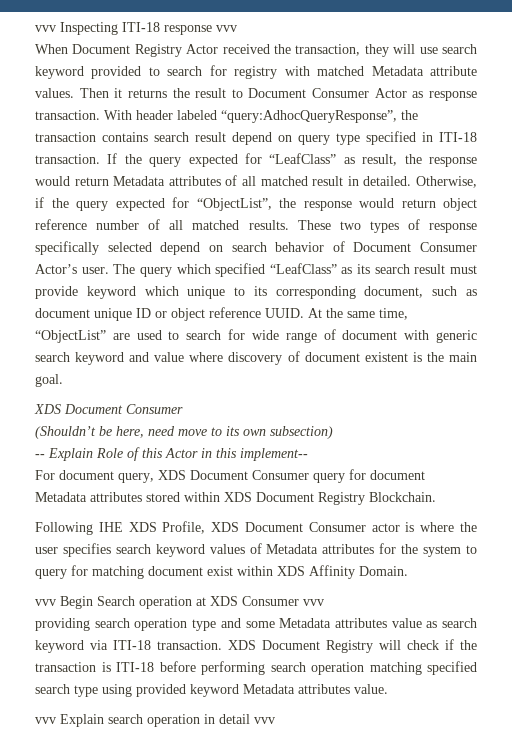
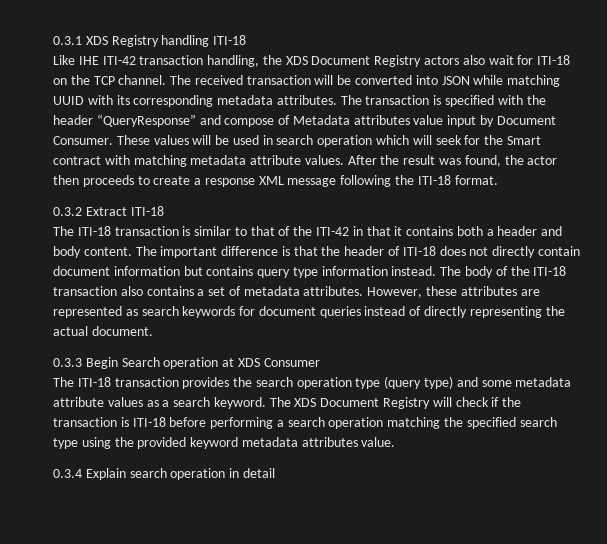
- vvv Inspecting ITI-18 response vvv
- When Document Registry Actor received the transaction, they will use search keyword provided to search for registry with matched Metadata attribute values. Then it returns the result to Document Consumer Actor as response transaction. With header labeled “query:AdhocQueryResponse”, the transaction contains search result depend on query type specified in ITI-18 transaction. If the query expected for “LeafClass” as result, the response would return Metadata attributes of all matched result in detailed. Otherwise, if the query expected for “ObjectList”, the response would return object reference number of all matched results. These two types of response specifically selected depend on search behavior of Document Consumer Actor’s user. The query which specified “LeafClass” as its search result must provide keyword which unique to its corresponding document, such as document unique ID or object reference UUID. At the same time, “ObjectList” are used to search for wide range of document with generic search keyword and value where discovery of document existent is the main goal.
- XDS Document Consumer
- (Shouldn’t be here, need move to its own subsection)
- -- Explain Role of this Actor in this implement--
- For document query, XDS Document Consumer query for document Metadata attributes stored within XDS Document Registry Blockchain.
- Following IHE XDS Profile, XDS Document Consumer actor is where the user specifies search keyword values of Metadata attributes for the system to query for matching document exist within XDS Affinity Domain.
- vvv Begin Search operation at XDS Consumer vvv
- providing search operation type and some Metadata attributes value as search keyword via ITI-18 transaction. XDS Document Registry will check if the transaction is ITI-18 before performing search operation matching specified search type using provided keyword Metadata attributes value.
+ 0.3.1 XDS Registry handling ITI-18
+ Like IHE ITI-42 transaction handling, the XDS Document Registry actors also wait for ITI-18 on the TCP channel. The received transaction will be converted into JSON while matching UUID with its corresponding metadata attributes. The transaction is specified with the header “QueryResponse” and compose of Metadata attributes value input by Document Consumer. These values will be used in search operation which will seek for the Smart contract with matching metadata attribute values. After the result was found, the actor then proceeds to create a response XML message following the ITI-18 format.
+ 0.3.2 Extract ITI-18
+ The ITI-18 transaction is similar to that of the ITI-42 in that it contains both a header and body content. The important difference is that the header of ITI-18 does not directly contain document information but contains query type information instead. The body of the ITI-18 transaction also contains a set of metadata attributes. However, these attributes are represented as search keywords for document queries instead of directly representing the actual document.
+ 0.3.3 Begin Search operation at XDS Consumer
+ The ITI-18 transaction provides the search operation type (query type) and some metadata attribute values as a search keyword. The XDS Document Registry will check if the transaction is ITI-18 before performing a search operation matching the specified search type using the provided keyword metadata attributes value.
- vvv Explain search operation in detail vvv
+ 0.3.4 Explain search operation in detail

